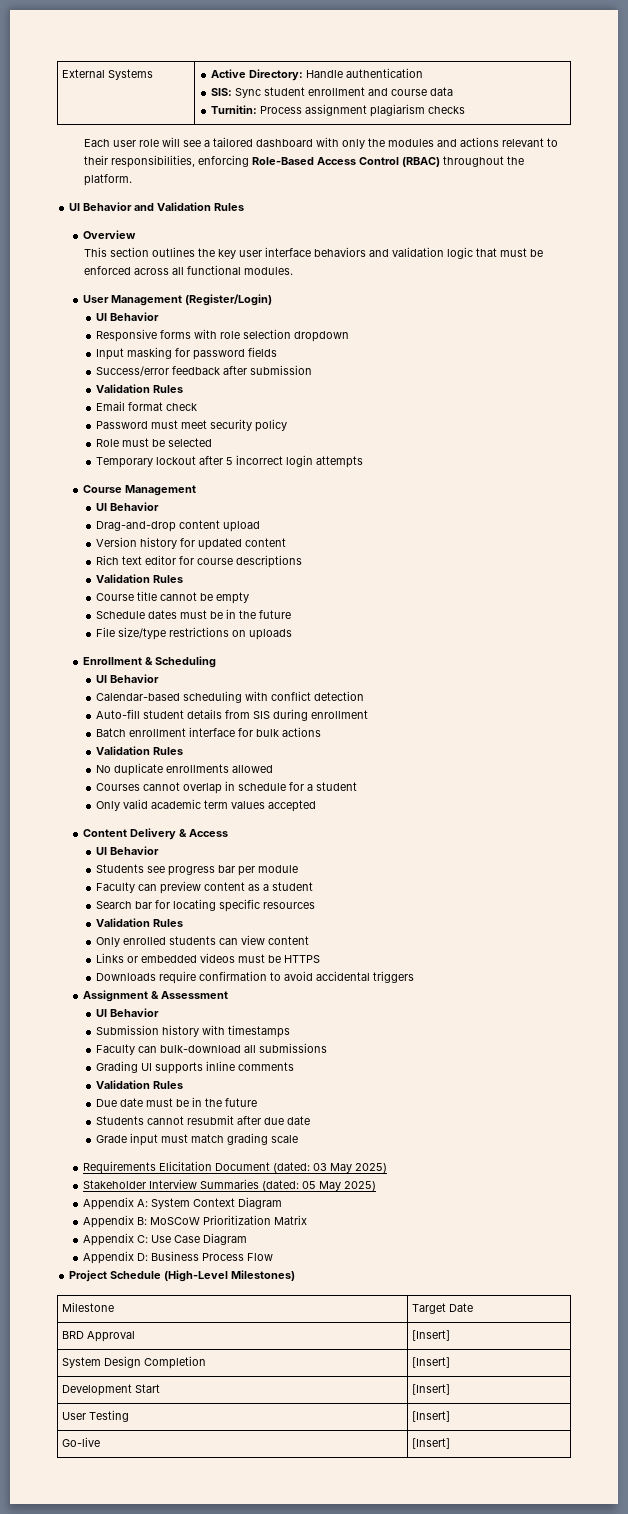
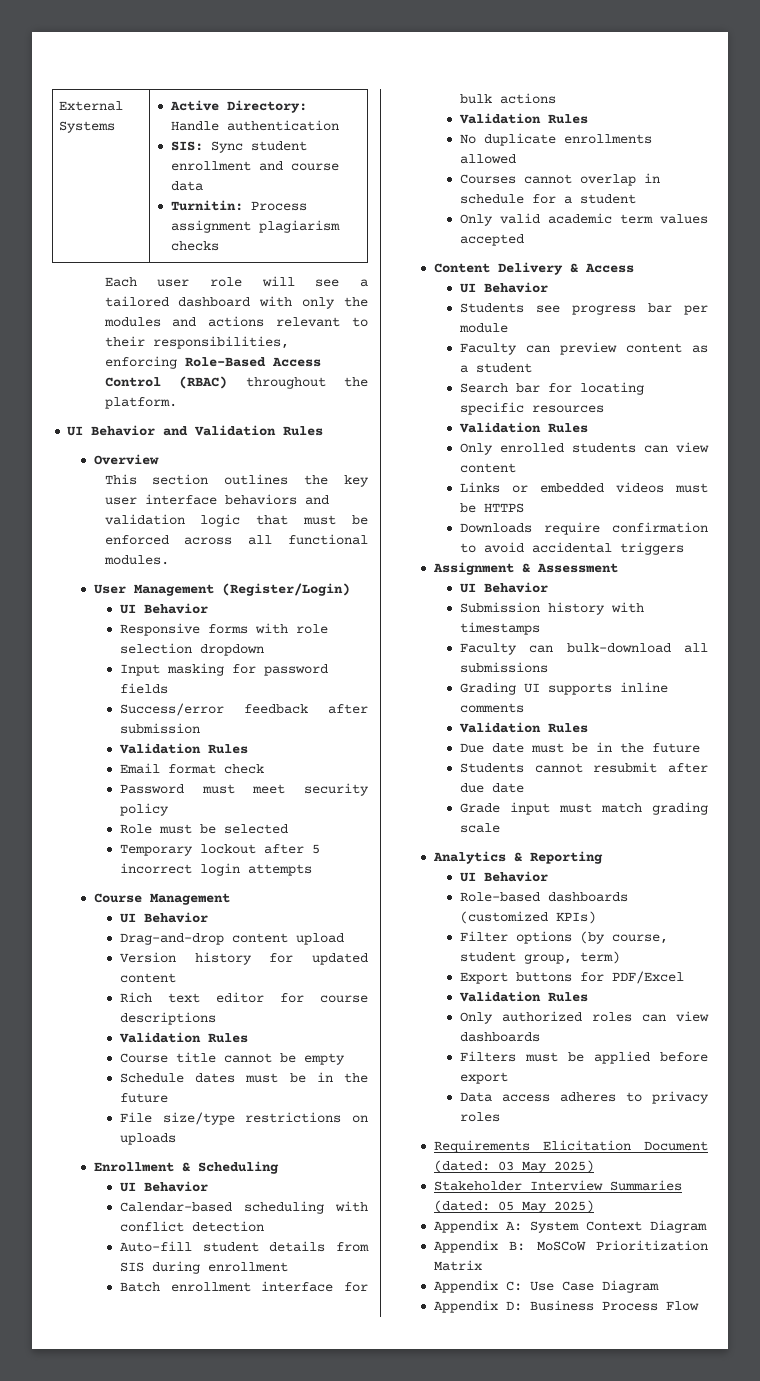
+ Analytics & Reporting
+ UI Behavior
+ Role-based dashboards (customized KPIs)
+ Filter options (by course, student group, term)
+ Export buttons for PDF/Excel
+ Validation Rules
+ Only authorized roles can view dashboards
+ Filters must be applied before export
+ Data access adheres to privacy roles
- Project Schedule (High-Level Milestones)
- Milestone | Target Date
- BRD Approval | [Insert]
- System Design Completion | [Insert]
- Development Start | [Insert]
- User Testing | [Insert]
- Go-live | [Insert]

